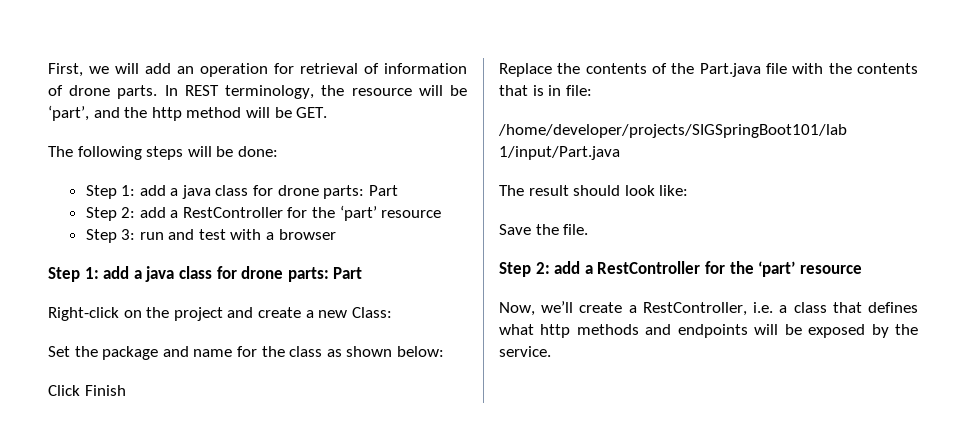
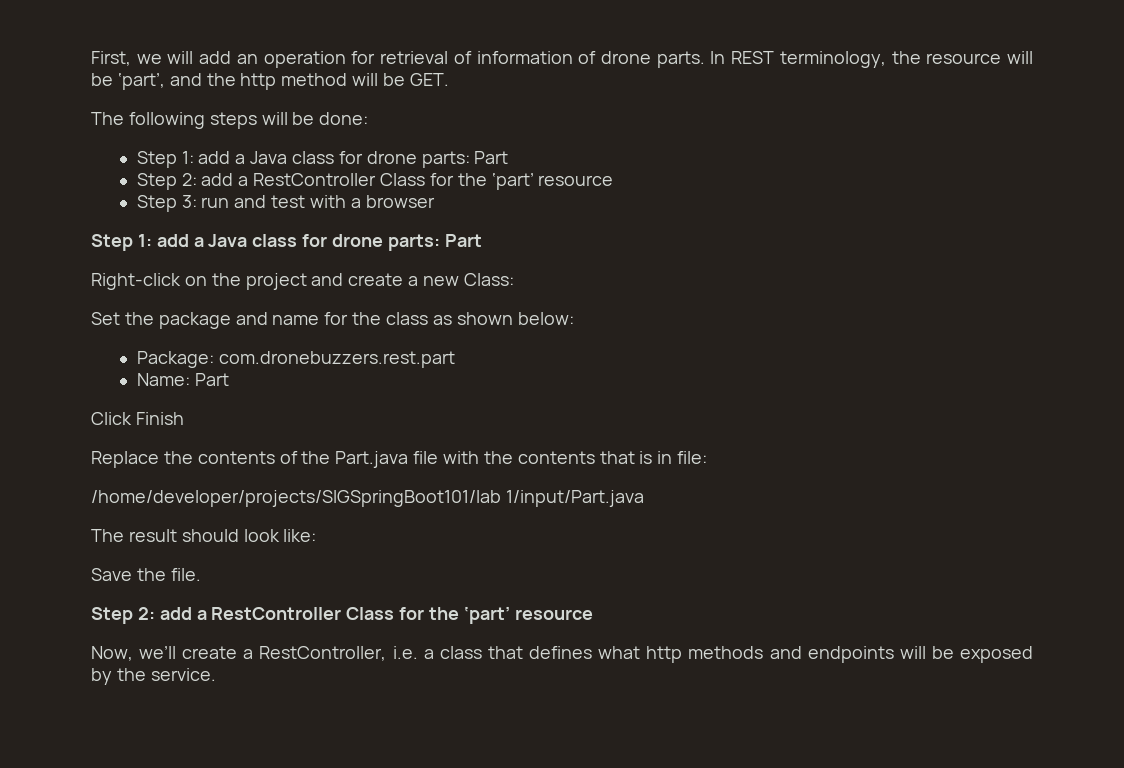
  The following steps will be done:
- Step 1: add a java class for drone parts: Part
- Step 2: add a RestController for the ‘part’ resource
+ Step 1: add a Java class for drone parts: Part
+ Step 2: add a RestController Class for the ‘part’ resource
  Step 3: run and test with a browser
- Step 1: add a java class for drone parts: Part
+ Step 1: add a Java class for drone parts: Part
+ Package: com.dronebuzzers.rest.part
+ Name: Part
  Save the file.
- Step 2: add a RestController for the ‘part’ resource
+ Step 2: add a RestController Class for the ‘part’ resource

